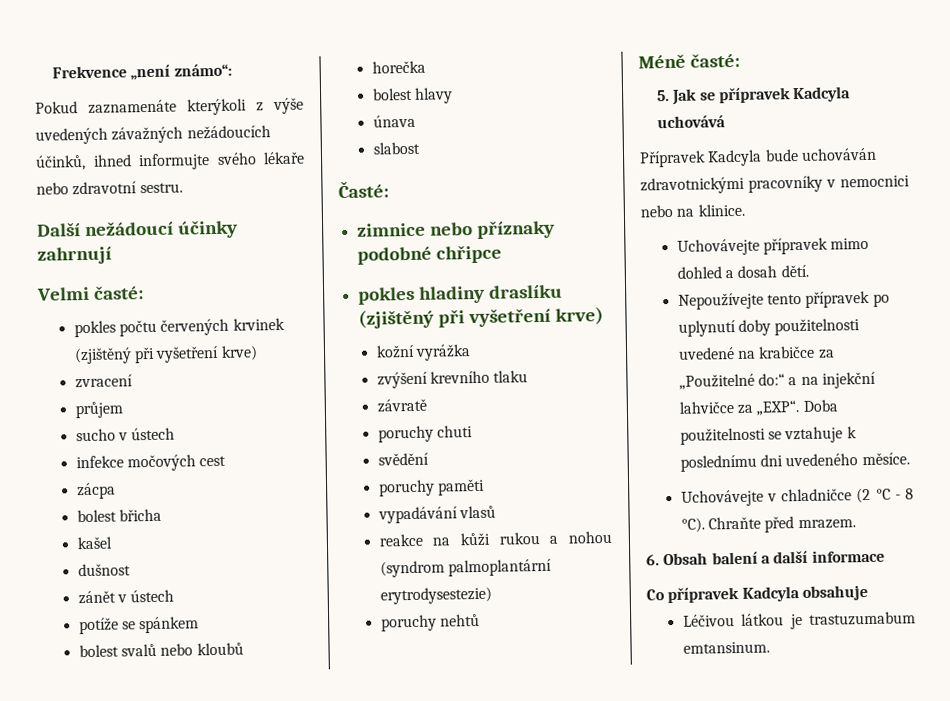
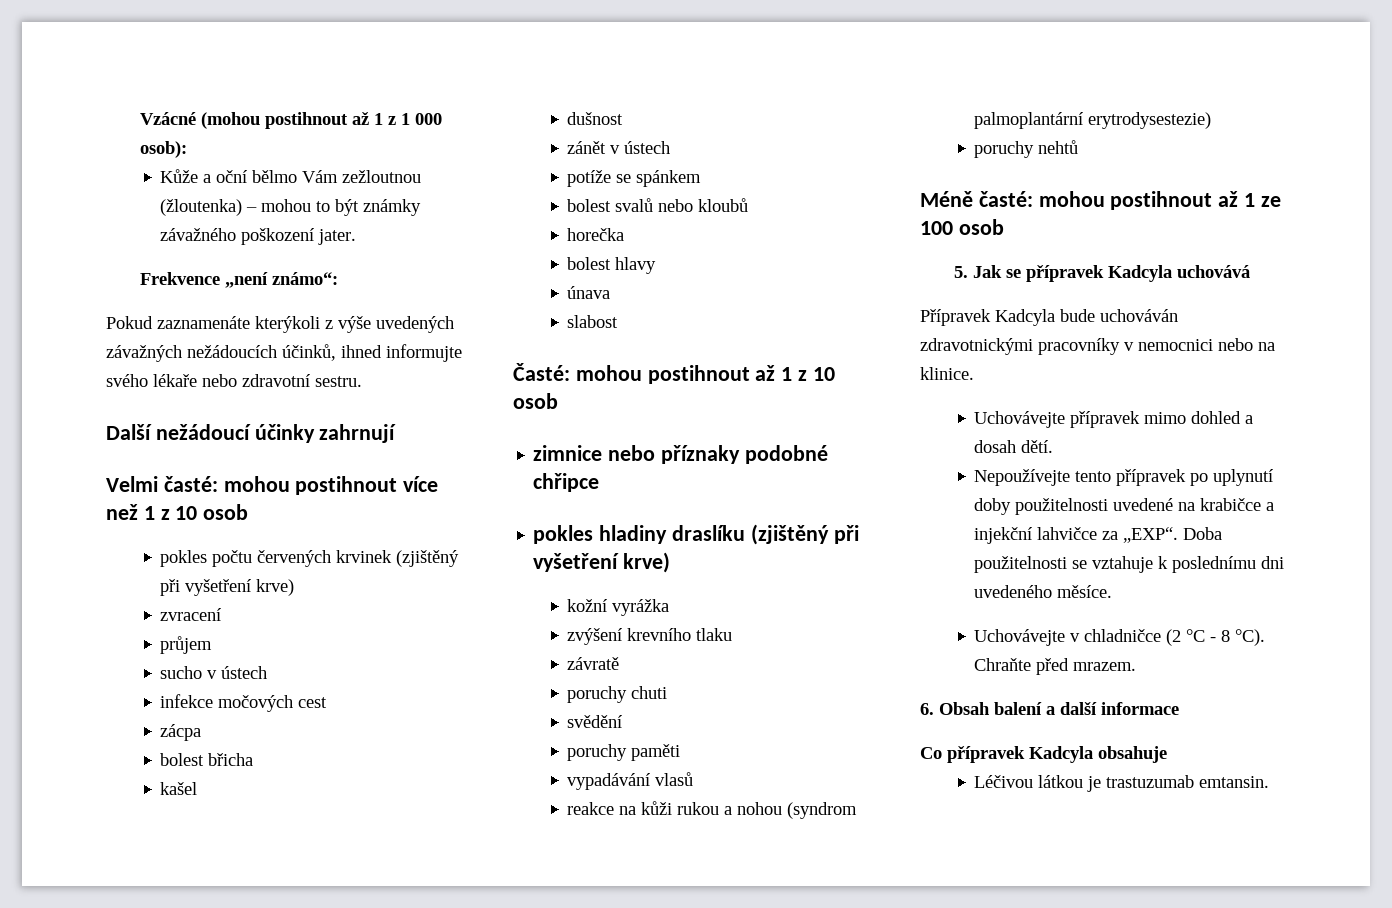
+ Vzácné (mohou postihnout až 1 z 1 000 osob):
+ Kůže a oční bělmo Vám zežloutnou (žloutenka) – mohou to být známky závažného poškození jater.
- Velmi časté:
+ Velmi časté: mohou postihnout více než 1 z 10 osob
- Časté:
+ Časté: mohou postihnout až 1 z 10 osob
- Méně časté:
+ Méně časté: mohou postihnout až 1 ze 100 osob
- Nepoužívejte tento přípravek po uplynutí doby použitelnosti uvedené na krabičce za „Použitelné do:“ a na injekční lahvičce za „EXP“.
+ Nepoužívejte tento přípravek po uplynutí doby použitelnosti uvedené na krabičce a injekční lahvičce za „EXP“.
- Léčivou látkou je trastuzumabum emtansinum.
+ Léčivou látkou je trastuzumab emtansin.

